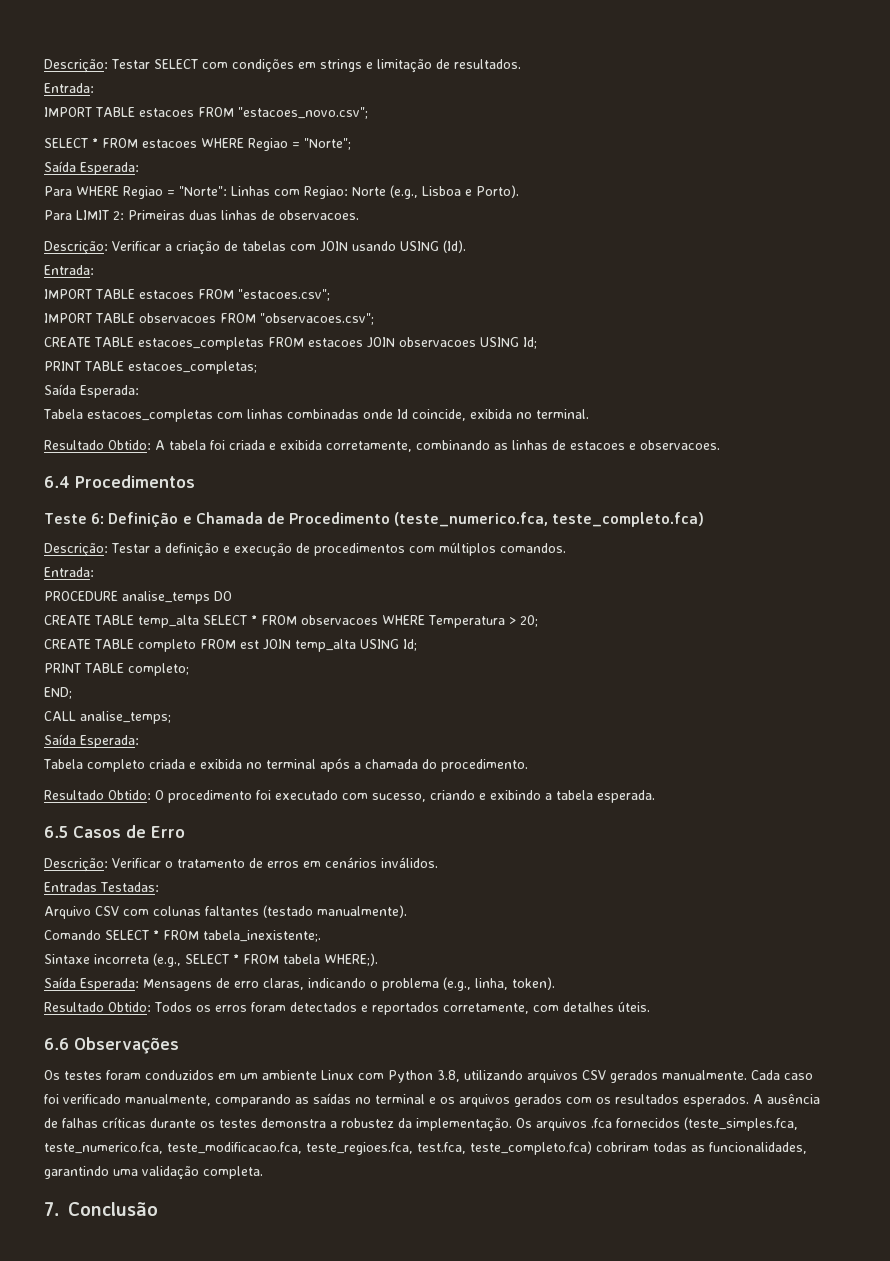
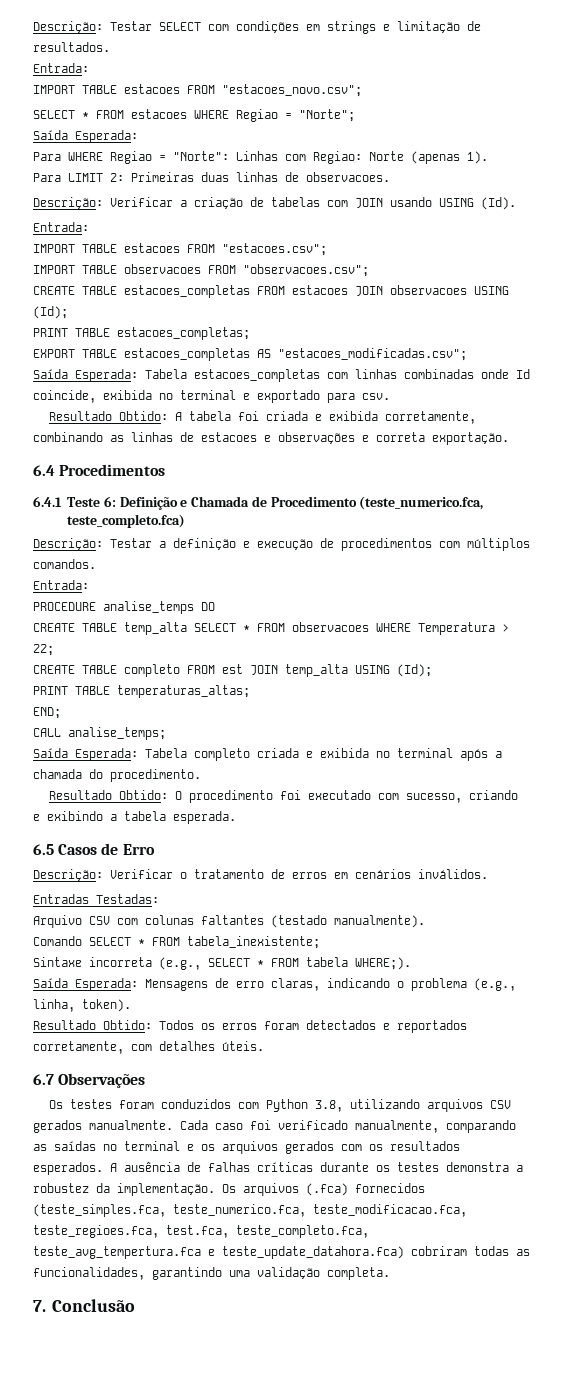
- Para WHERE Regiao = "Norte": Linhas com Regiao: Norte (e.g., Lisboa e Porto).
+ Para WHERE Regiao = "Norte": Linhas com Regiao: Norte (apenas 1).
- CREATE TABLE estacoes_completas FROM estacoes JOIN observacoes USING Id;
+ CREATE TABLE estacoes_completas FROM estacoes JOIN observacoes USING (Id);
  PRINT TABLE estacoes_completas;
- Saída Esperada:
- Tabela estacoes_completas com linhas combinadas onde Id coincide, exibida no terminal.
+ EXPORT TABLE estacoes_completas AS "estacoes_modificadas.csv";
+ Saída Esperada: Tabela estacoes_completas com linhas combinadas onde Id coincide, exibida no terminal e exportado para csv.
- Resultado Obtido: A tabela foi criada e exibida corretamente, combinando as linhas de estacoes e observacoes.
+ Resultado Obtido: A tabela foi criada e exibida corretamente, combinando as linhas de estacoes e observações e correta exportação.
- Teste 6: Definição e Chamada de Procedimento (teste_numerico.fca, teste_completo.fca)
+ 6.4.1 Teste 6: Definição e Chamada de Procedimento (teste_numerico.fca, teste_completo.fca)
- CREATE TABLE temp_alta SELECT * FROM observacoes WHERE Temperatura > 20;
+ CREATE TABLE temp_alta SELECT * FROM observacoes WHERE Temperatura > 22;
- CREATE TABLE completo FROM est JOIN temp_alta USING Id;
- PRINT TABLE completo;
+ CREATE TABLE completo FROM est JOIN temp_alta USING (Id);
+ PRINT TABLE temperaturas_altas;
  CALL analise_temps;
- Saída Esperada:
- Tabela completo criada e exibida no terminal após a chamada do procedimento.
+ Saída Esperada: Tabela completo criada e exibida no terminal após a chamada do procedimento.
- Comando SELECT * FROM tabela_inexistente;.
+ Comando SELECT * FROM tabela_inexistente;
- 6.6 Observações
+ 6.7 Observações
- Os testes foram conduzidos em um ambiente Linux com Python 3.8, utilizando arquivos CSV gerados manualmente.
+ Os testes foram conduzidos com Python 3.8, utilizando arquivos CSV gerados manualmente.
- Os arquivos .fca fornecidos (teste_simples.fca, teste_numerico.fca, teste_modificacao.fca, teste_regioes.fca, test.fca, teste_completo.fca) cobriram todas as funcionalidades, garantindo uma validação completa.
+ Os arquivos (.fca) fornecidos (teste_simples.fca, teste_numerico.fca, teste_modificacao.fca, teste_regioes.fca, test.fca, teste_completo.fca, teste_avg_tempertura.fca e teste_update_datahora.fca) cobriram todas as funcionalidades, garantindo uma validação completa.

